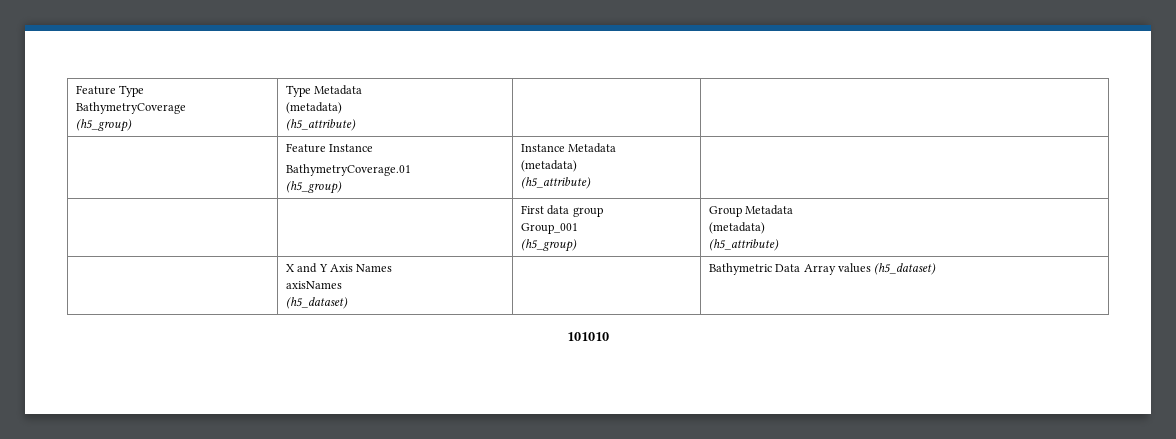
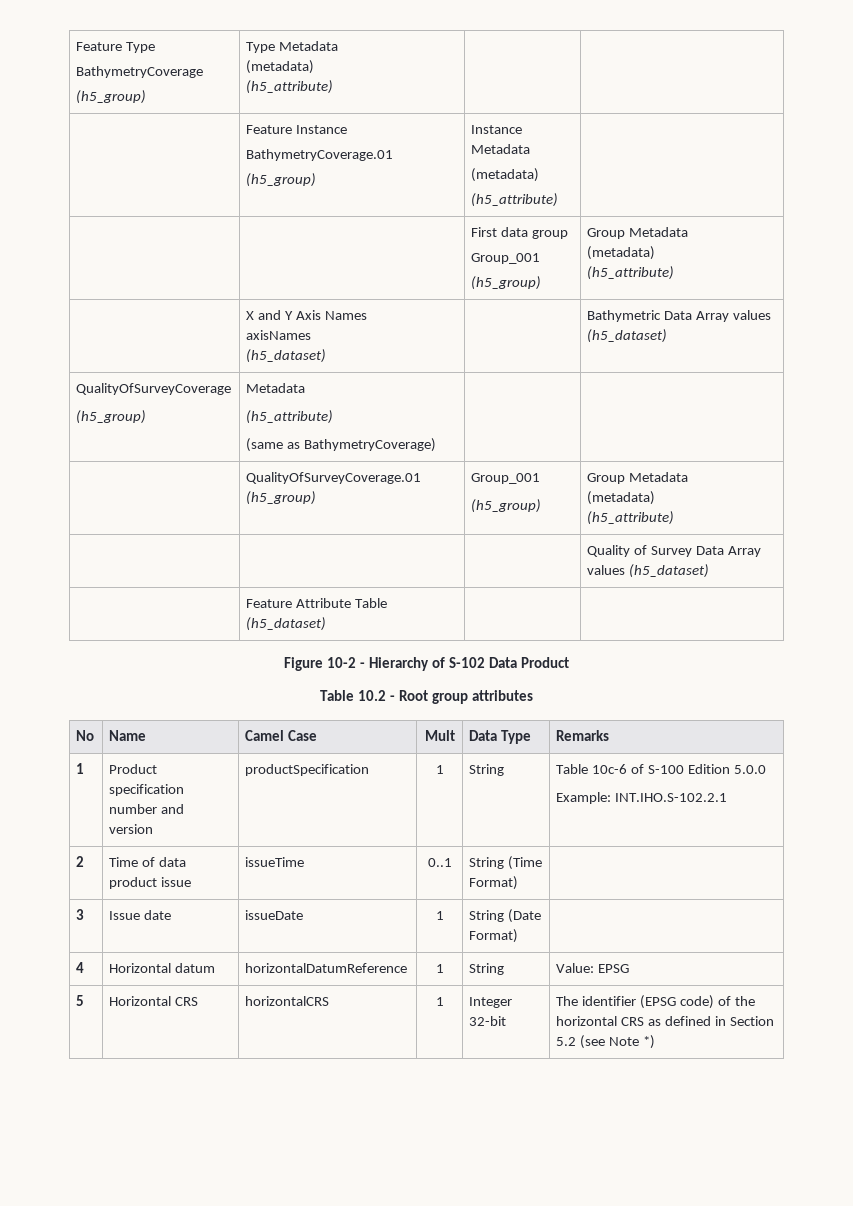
- 101010
+ QualityOfSurveyCoverage
+ (h5_group) | Metadata
+ (h5_attribute)
+ (same as BathymetryCoverage) | |
+ | QualityOfSurveyCoverage.01 (h5_group) | Group_001
+ (h5_group) | Group Metadata
+ (metadata)
+ (h5_attribute)
+ | | | Quality of Survey Data Array values (h5_dataset)
+ | Feature Attribute Table (h5_dataset) | |
+ Figure 10-2 - Hierarchy of S-102 Data Product
+ Table 10.2 - Root group attributes
+ No | Name | Camel Case | Mult | Data Type | Remarks
+ 1 | Product specification number and version | productSpecification | 1 | String | Table 10c-6 of S-100 Edition 5.0.0
+ Example: INT.IHO.S-102.2.1
+ 2 | Time of data product issue | issueTime | 0..1 | String (Time Format) |
+ 3 | Issue date | issueDate | 1 | String (Date Format) |
+ 4 | Horizontal datum | horizontalDatumReference | 1 | String | Value: EPSG
+ 5 | Horizontal CRS | horizontalCRS | 1 | Integer 32-bit | The identifier (EPSG code) of the horizontal CRS as defined in Section 5.2 (see Note *)

